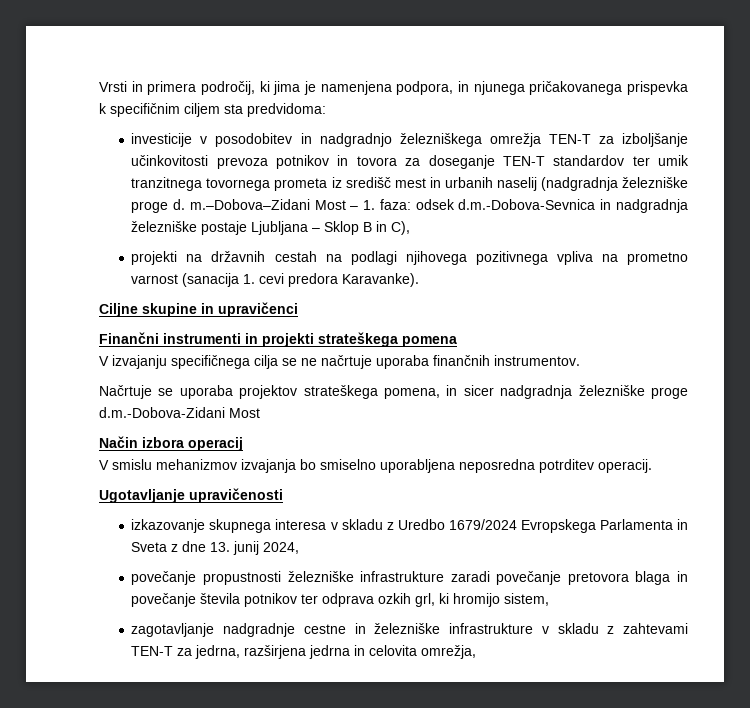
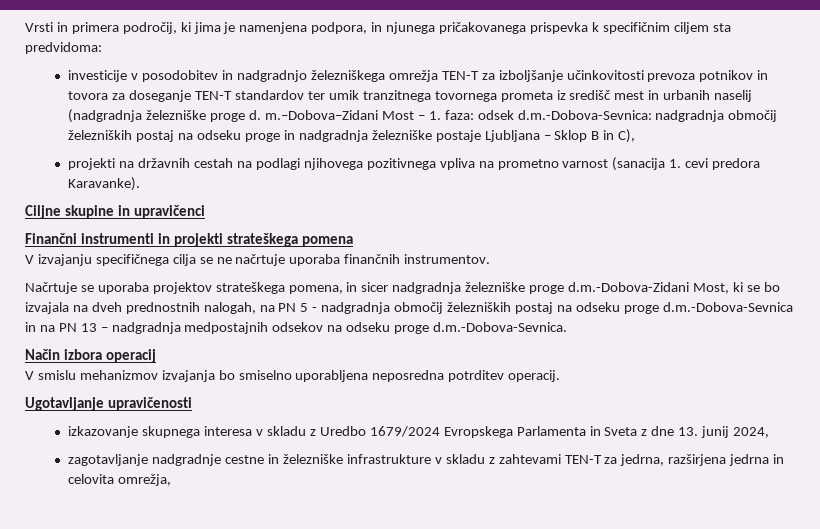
- investicije v posodobitev in nadgradnjo železniškega omrežja TEN-T za izboljšanje učinkovitosti prevoza potnikov in tovora za doseganje TEN-T standardov ter umik tranzitnega tovornega prometa iz središč mest in urbanih naselij (nadgradnja železniške proge d. m.–Dobova–Zidani Most – 1. faza: odsek d.m.-Dobova-Sevnica in nadgradnja železniške postaje Ljubljana – Sklop B in C),
+ investicije v posodobitev in nadgradnjo železniškega omrežja TEN-T za izboljšanje učinkovitosti prevoza potnikov in tovora za doseganje TEN-T standardov ter umik tranzitnega tovornega prometa iz središč mest in urbanih naselij (nadgradnja železniške proge d. m.–Dobova–Zidani Most – 1. faza: odsek d.m.-Dobova-Sevnica: nadgradnja območij železniških postaj na odseku proge in nadgradnja železniške postaje Ljubljana – Sklop B in C),
- Načrtuje se uporaba projektov strateškega pomena, in sicer nadgradnja železniške proge d.m.-Dobova-Zidani Most
+ Načrtuje se uporaba projektov strateškega pomena, in sicer nadgradnja železniške proge d.m.-Dobova-Zidani Most, ki se bo izvajala na dveh prednostnih nalogah, na PN 5 - nadgradnja območij železniških postaj na odseku proge d.m.-Dobova-Sevnica in na PN 13 – nadgradnja medpostajnih odsekov na odseku proge d.m.-Dobova-Sevnica.
- povečanje propustnosti železniške infrastrukture zaradi povečanje pretovora blaga in povečanje števila potnikov ter odprava ozkih grl, ki hromijo sistem,

